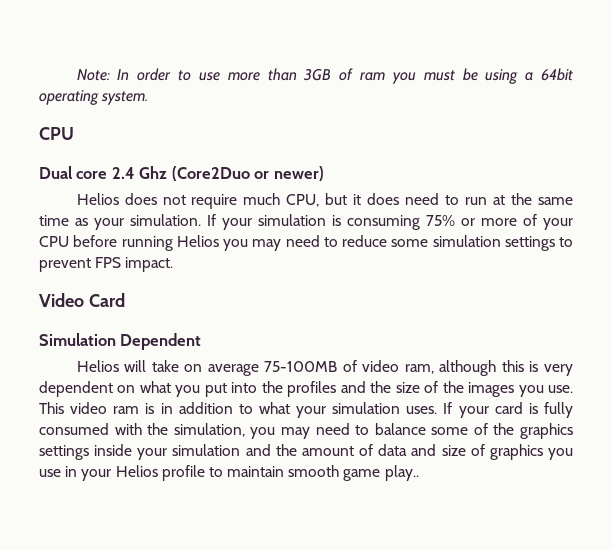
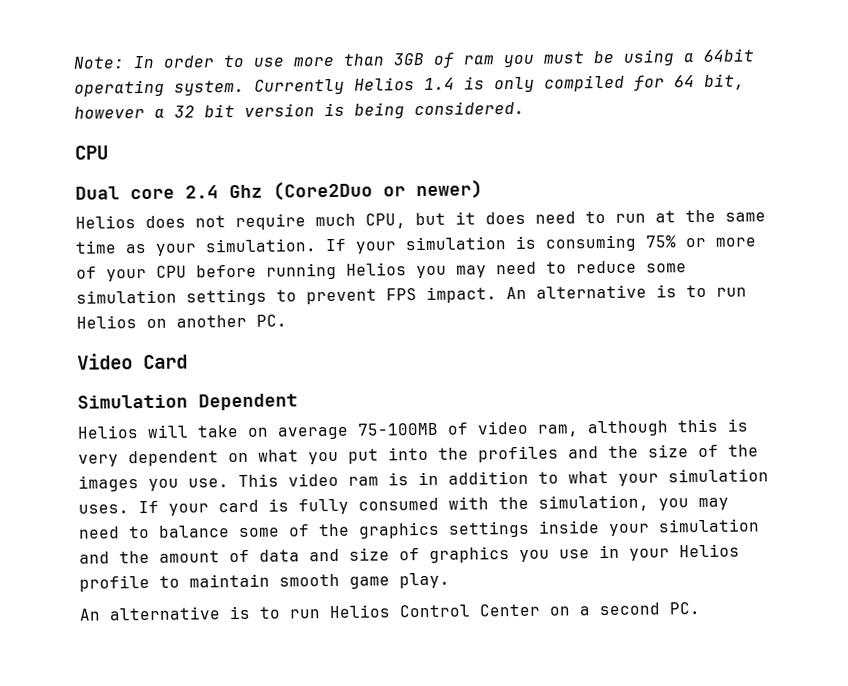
+ Currently Helios 1.4 is only compiled for 64 bit, however a 32 bit version is being considered.
+ An alternative is to run Helios on another PC.
- If your card is fully consumed with the simulation, you may need to balance some of the graphics settings inside your simulation and the amount of data and size of graphics you use in your Helios profile to maintain smooth game play..
+ If your card is fully consumed with the simulation, you may need to balance some of the graphics settings inside your simulation and the amount of data and size of graphics you use in your Helios profile to maintain smooth game play.
+ An alternative is to run Helios Control Center on a second PC.

